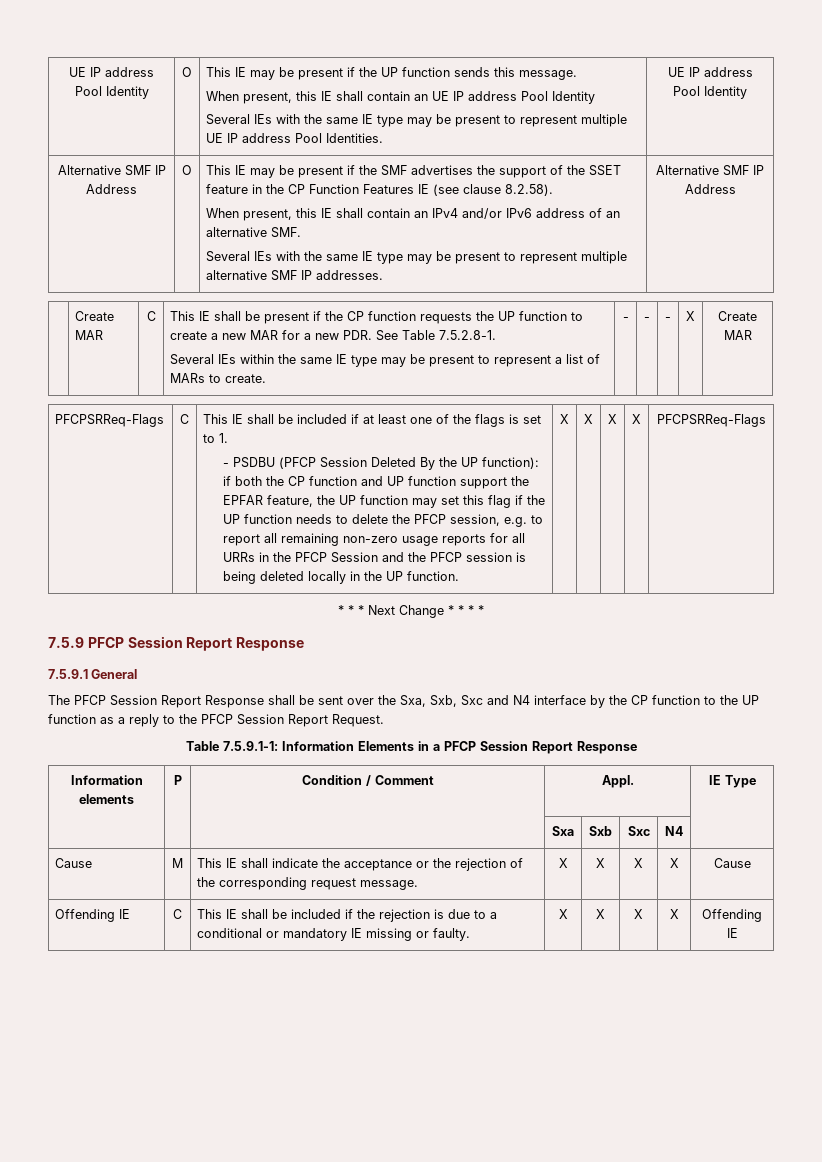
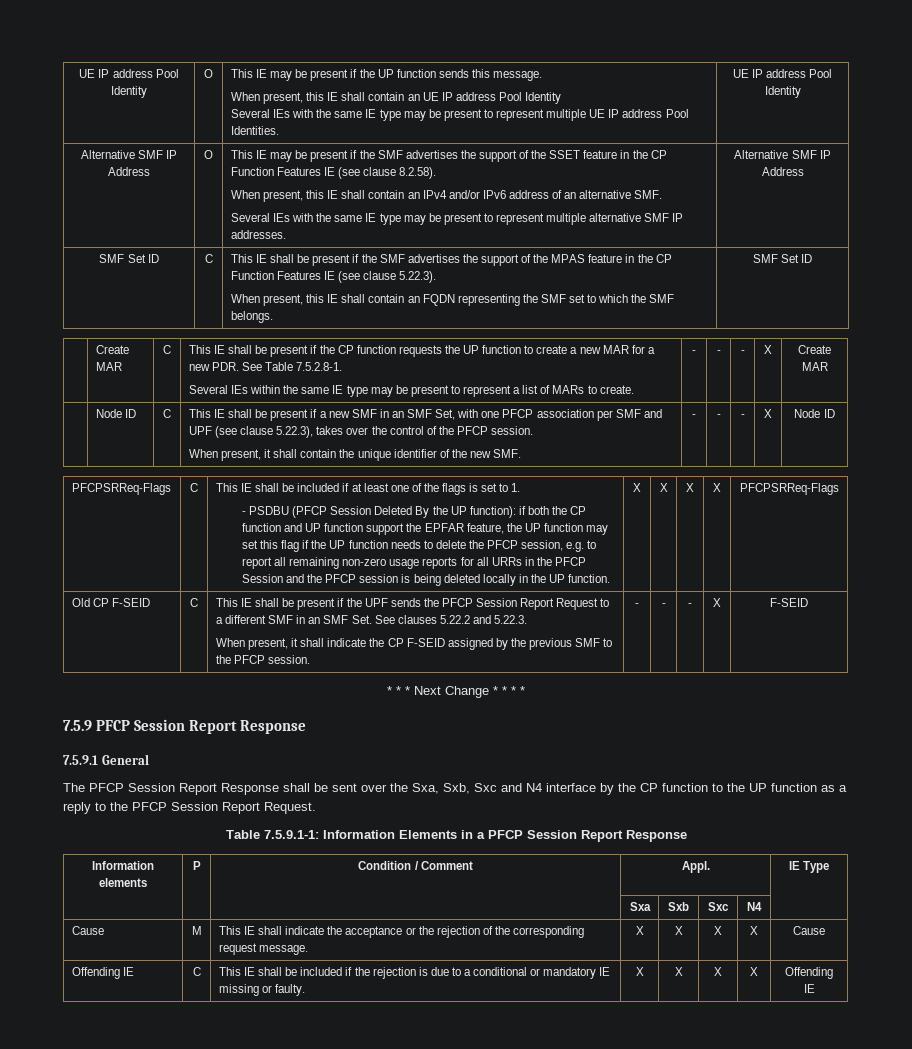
+ SMF Set ID | C | This IE shall be present if the SMF advertises the support of the MPAS feature in the CP Function Features IE (see clause 5.22.3).
+ When present, this IE shall contain an FQDN representing the SMF set to which the SMF belongs. | SMF Set ID
+ Node ID | C | This IE shall be present if a new SMF in an SMF Set, with one PFCP association per SMF and UPF (see clause 5.22.3), takes over the control of the PFCP session.
+ When present, it shall contain the unique identifier of the new SMF. | - | - | - | X | Node ID
+ Old CP F-SEID | C | This IE shall be present if the UPF sends the PFCP Session Report Request to a different SMF in an SMF Set. See clauses 5.22.2 and 5.22.3.
+ When present, it shall indicate the CP F-SEID assigned by the previous SMF to the PFCP session. | - | - | - | X | F-SEID

